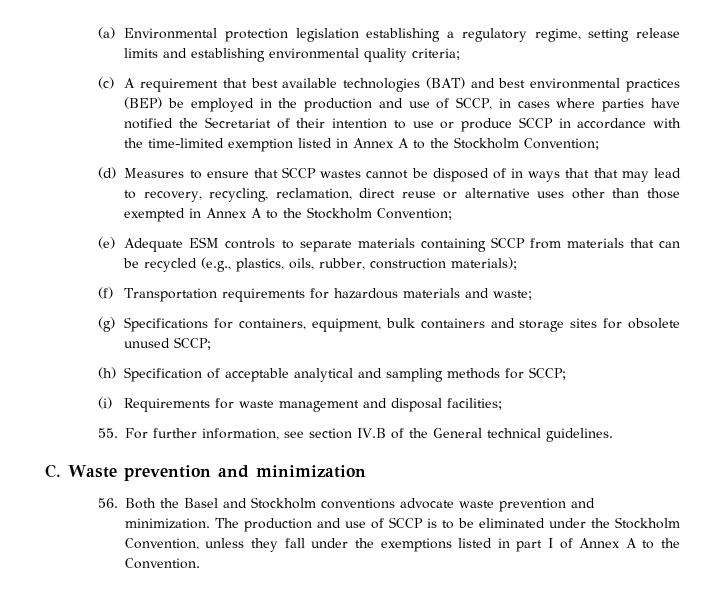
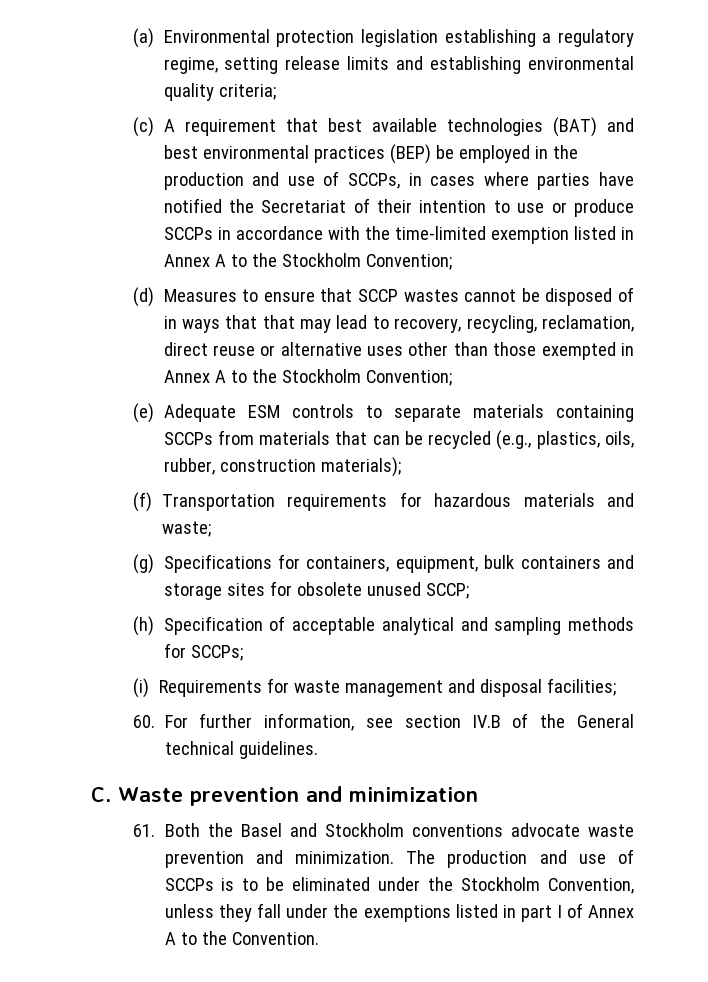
- (c) A requirement that best available technologies (BAT) and best environmental practices (BEP) be employed in the production and use of SCCP, in cases where parties have notified the Secretariat of their intention to use or produce SCCP in accordance with the time-limited exemption listed in Annex A to the Stockholm Convention;
+ (c) A requirement that best available technologies (BAT) and best environmental practices (BEP) be employed in the production and use of SCCPs, in cases where parties have notified the Secretariat of their intention to use or produce SCCPs in accordance with the time-limited exemption listed in Annex A to the Stockholm Convention;
- (e) Adequate ESM controls to separate materials containing SCCP from materials that can be recycled (e.g., plastics, oils, rubber, construction materials);
+ (e) Adequate ESM controls to separate materials containing SCCPs from materials that can be recycled (e.g., plastics, oils, rubber, construction materials);
- (h) Specification of acceptable analytical and sampling methods for SCCP;
+ (h) Specification of acceptable analytical and sampling methods for SCCPs;
- 55. For further information, see section IV.B of the General technical guidelines.
+ 60. For further information, see section IV.B of the General technical guidelines.
- 56. Both the Basel and Stockholm conventions advocate waste prevention and minimization.
+ 61. Both the Basel and Stockholm conventions advocate waste prevention and minimization.
- The production and use of SCCP is to be eliminated under the Stockholm Convention, unless they fall under the exemptions listed in part I of Annex A to the Convention.
+ The production and use of SCCPs is to be eliminated under the Stockholm Convention, unless they fall under the exemptions listed in part I of Annex A to the Convention.

